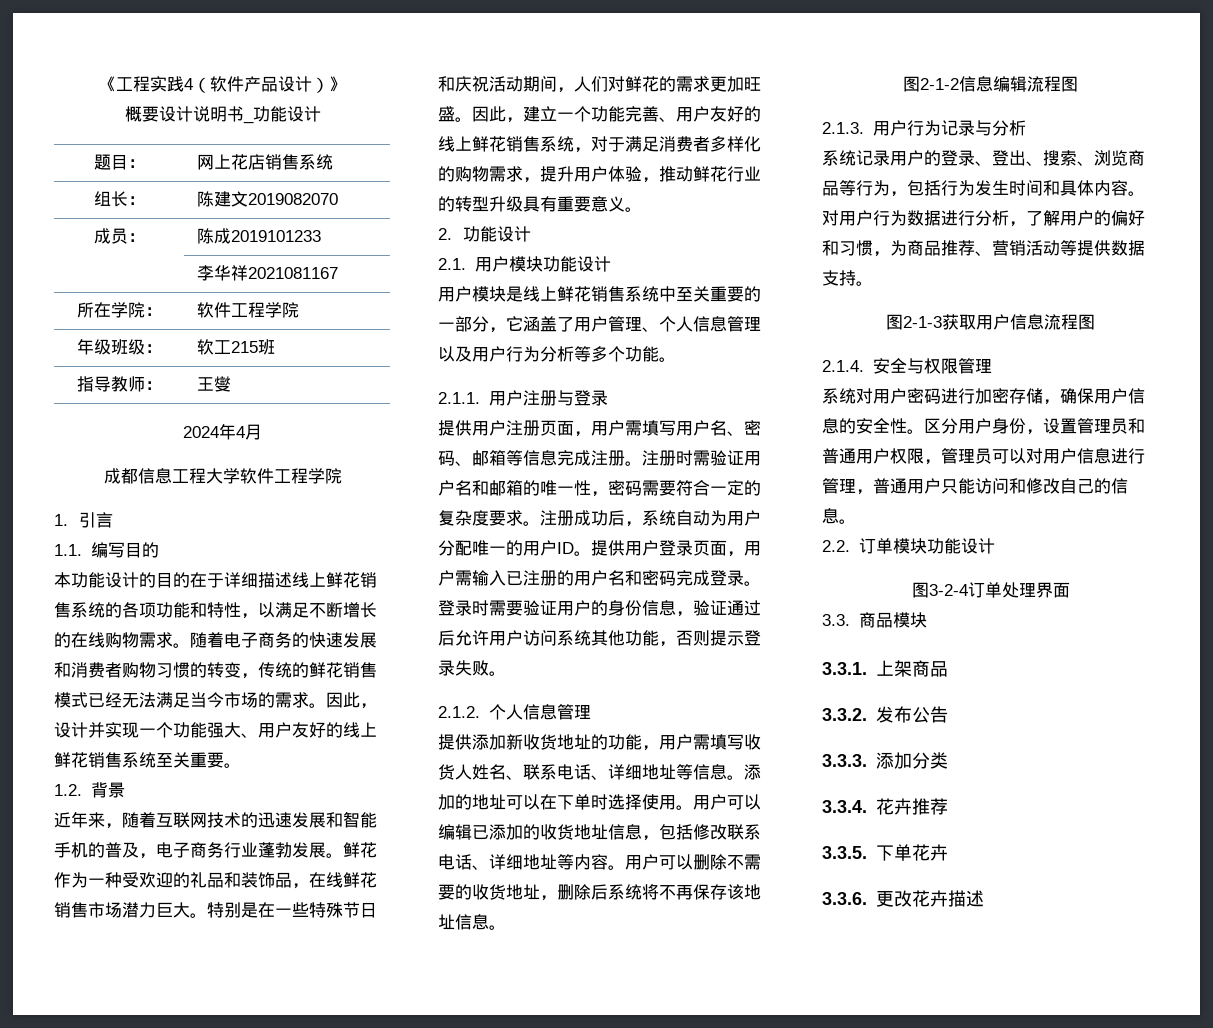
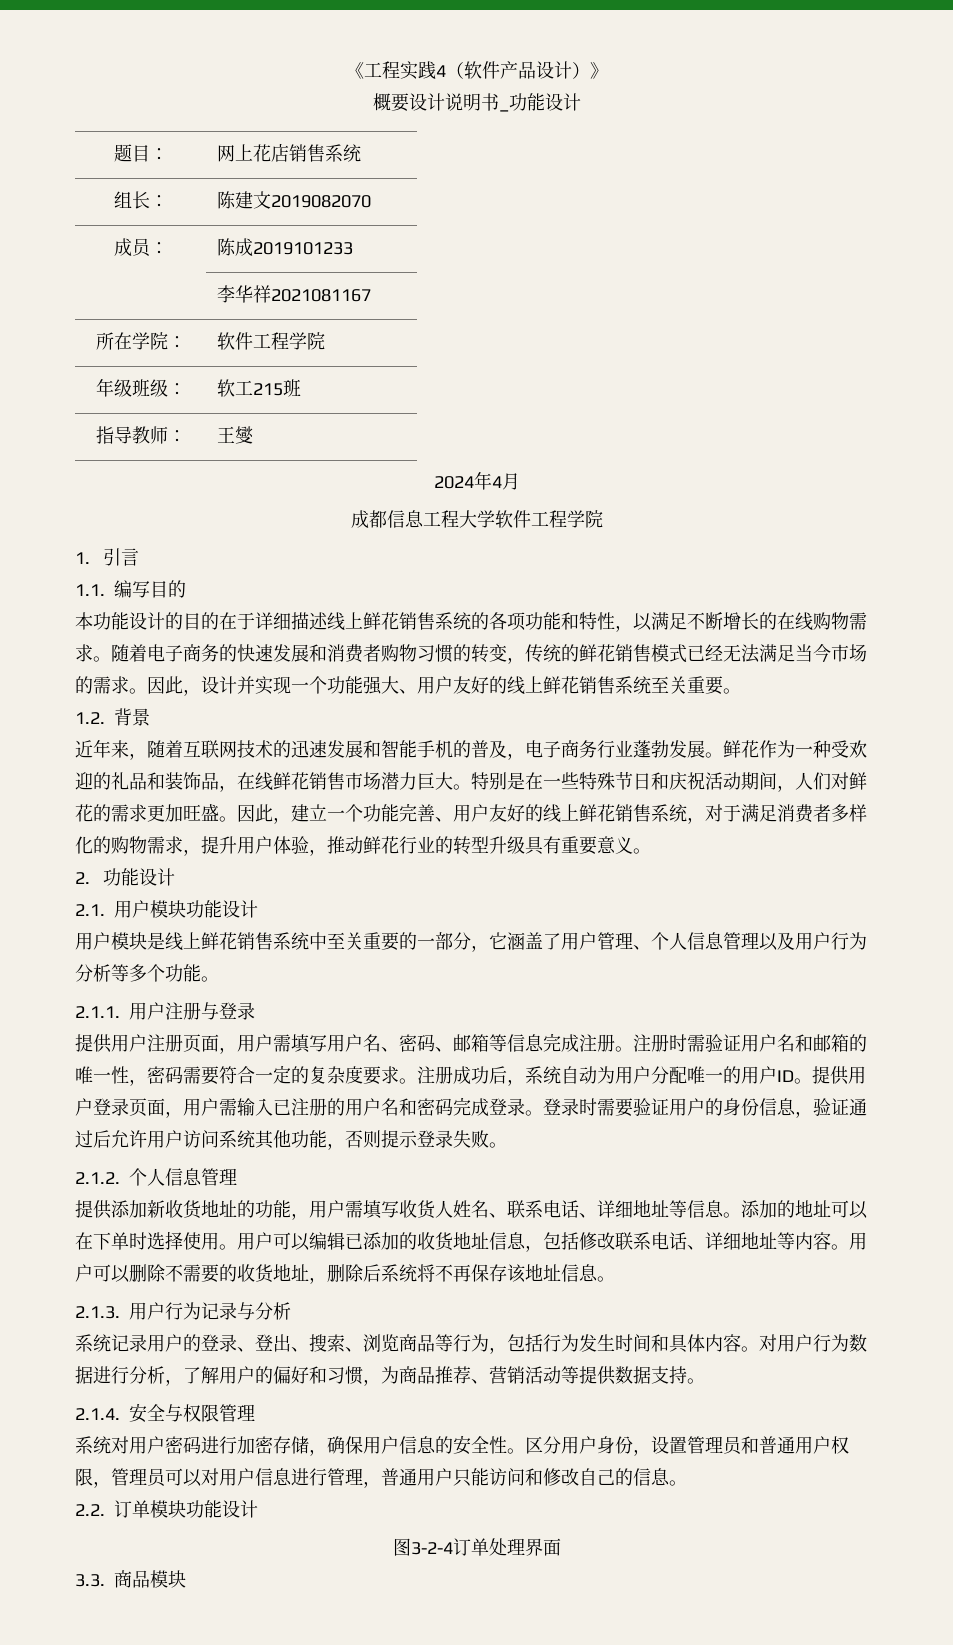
- 图2-1-2信息编辑流程图
- 图2-1-3获取用户信息流程图
- 3.3.1.上架商品
- 3.3.2.发布公告
- 3.3.3.添加分类
- 3.3.4.花卉推荐
- 3.3.5.下单花卉
- 3.3.6.更改花卉描述

